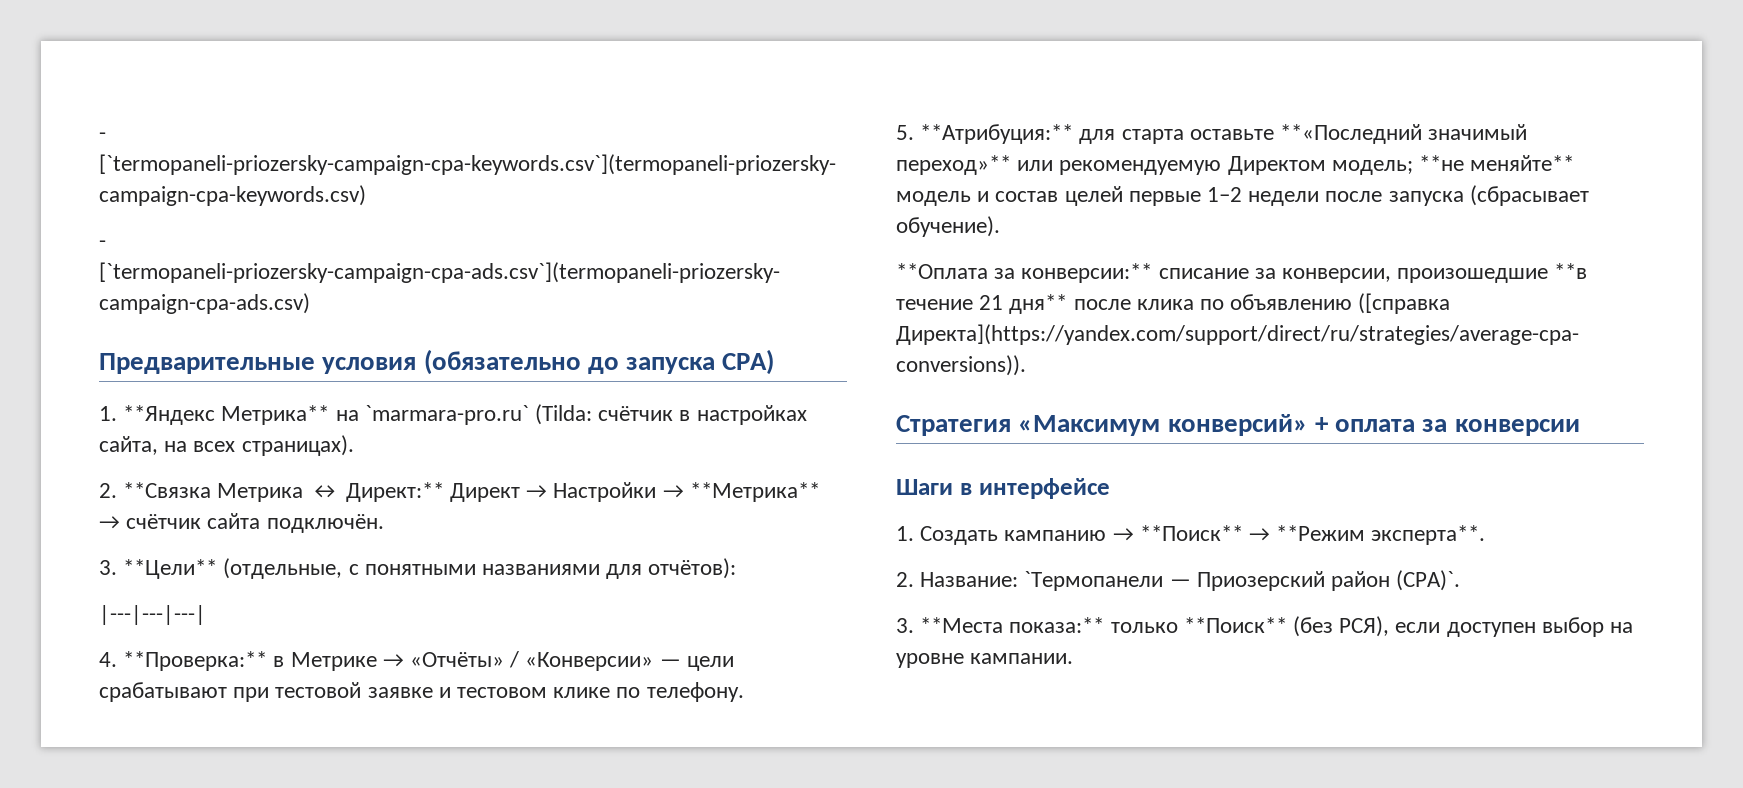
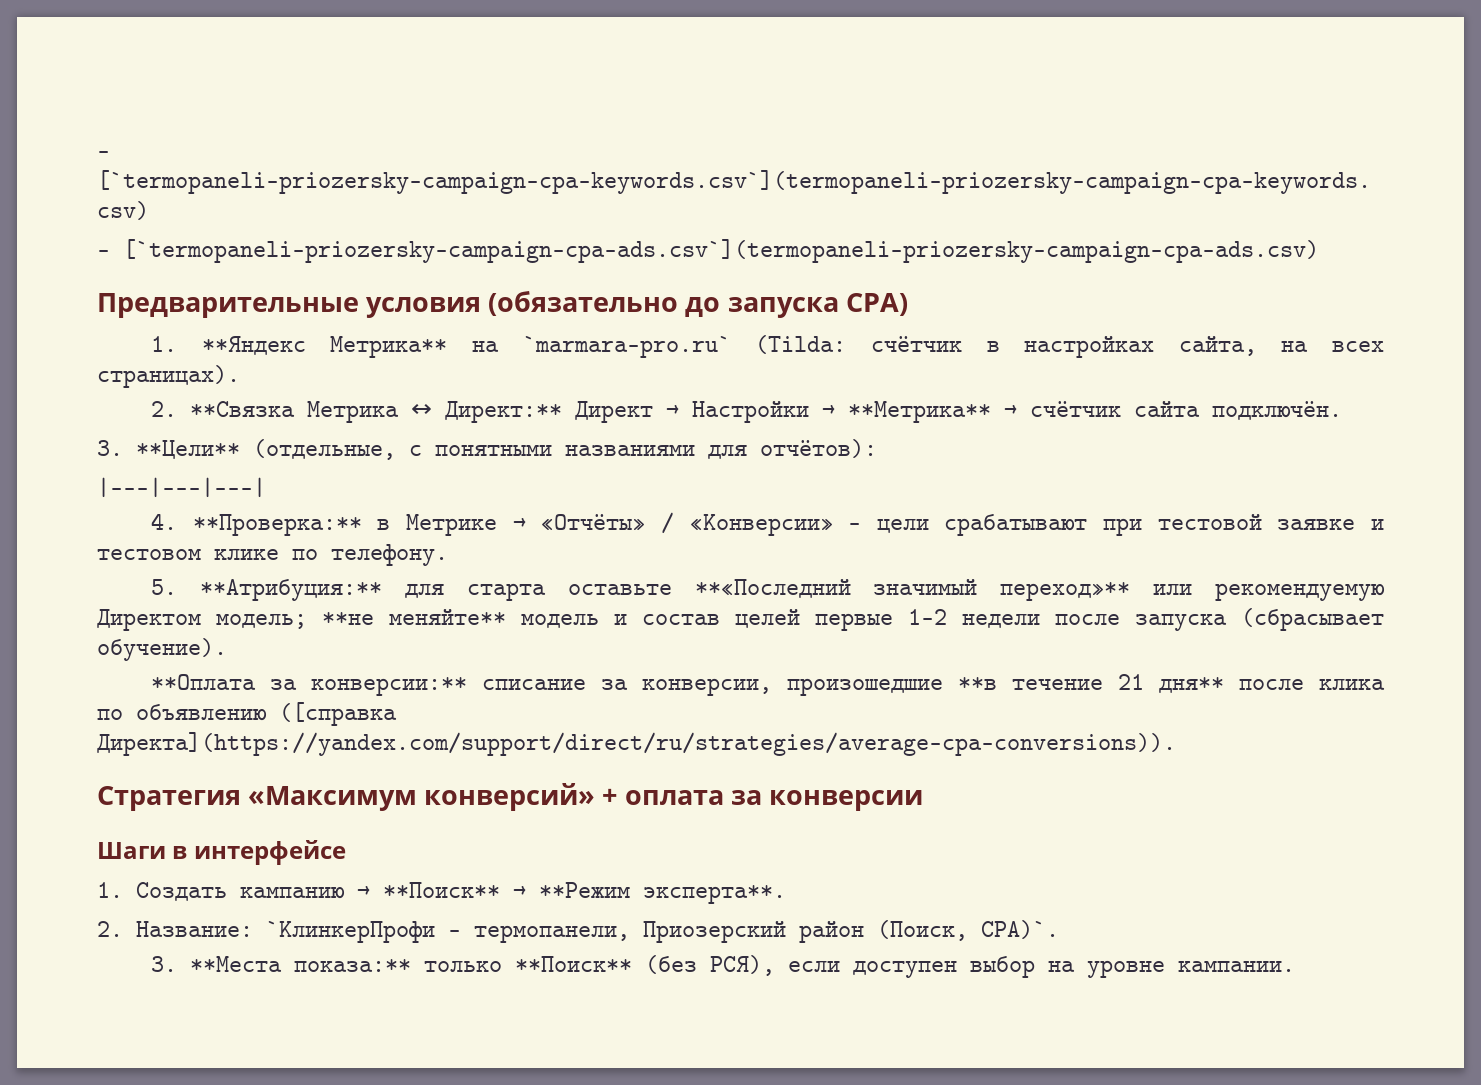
- 2. Название: `Термопанели — Приозерский район (CPA)`.
+ 2. Название: `КлинкерПрофи — термопанели, Приозерский район (Поиск, CPA)`.

